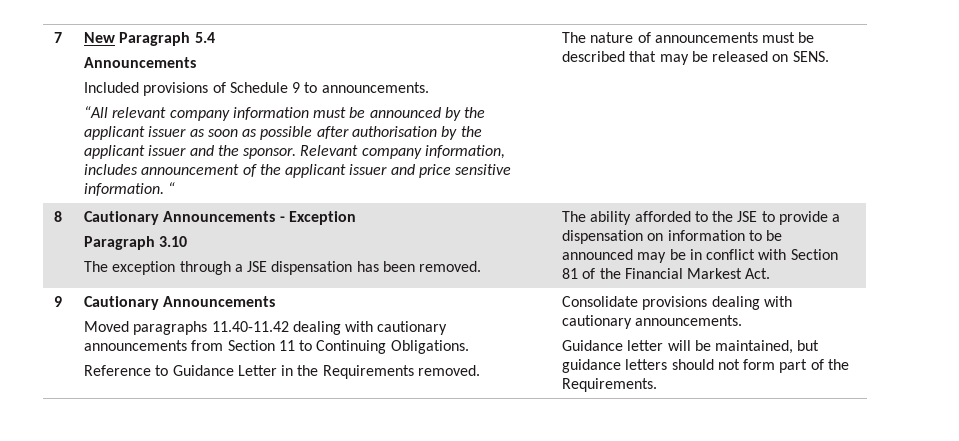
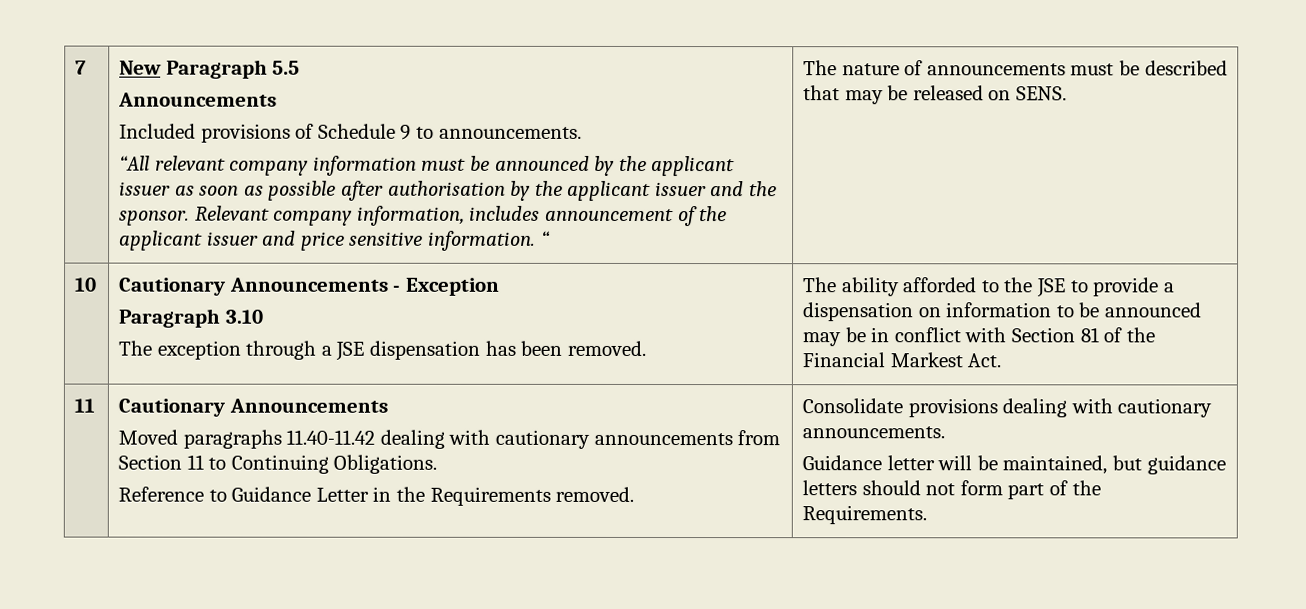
- New Paragraph 5.4
+ New Paragraph 5.5
- 8
+ 10
  The ability afforded to the JSE to provide a dispensation on information to be announced may be in conflict with Section 81 of the Financial Markest Act.
- 9
+ 11

